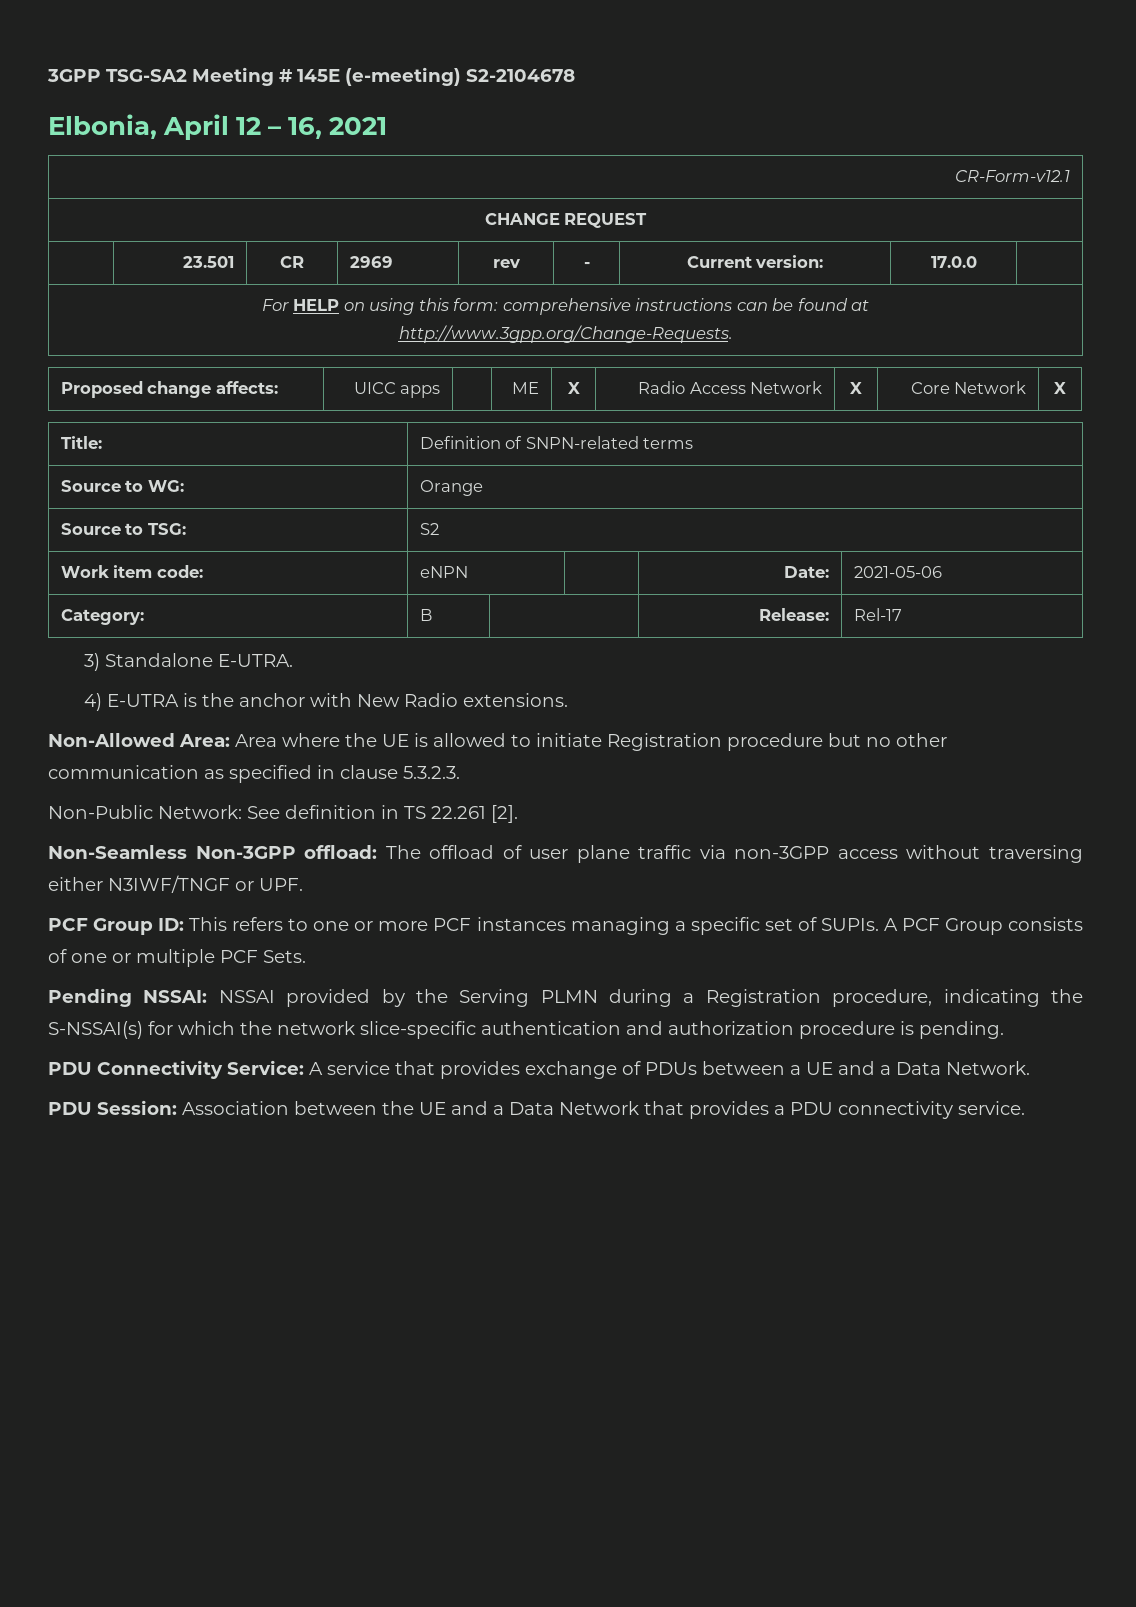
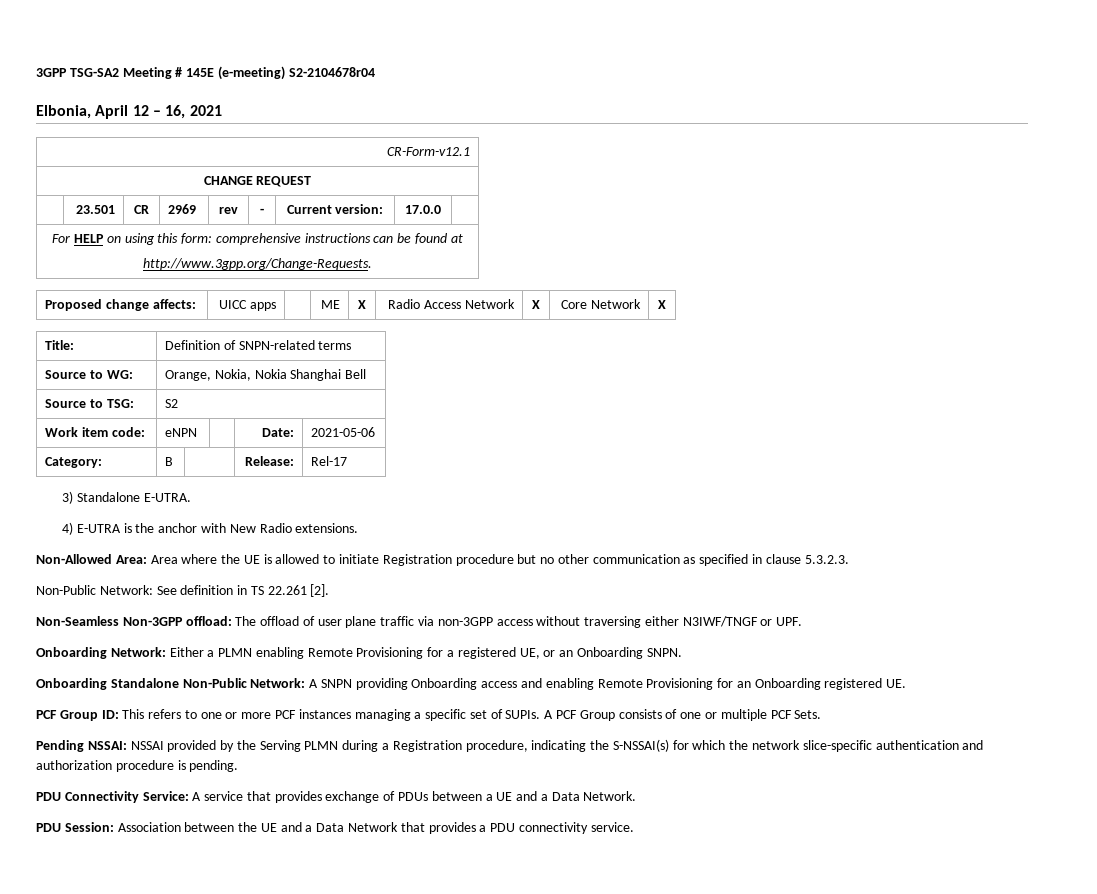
- 3GPP TSG-SA2 Meeting # 145E (e-meeting) S2-2104678
+ 3GPP TSG-SA2 Meeting # 145E (e-meeting) S2-2104678r04
- Source to WG: | Orange
+ Source to WG: | Orange, Nokia, Nokia Shanghai Bell
+ Onboarding Network: Either a PLMN enabling Remote Provisioning for a registered UE, or an Onboarding SNPN.
+ Onboarding Standalone Non-Public Network: A SNPN providing Onboarding access and enabling Remote Provisioning for an Onboarding registered UE.

